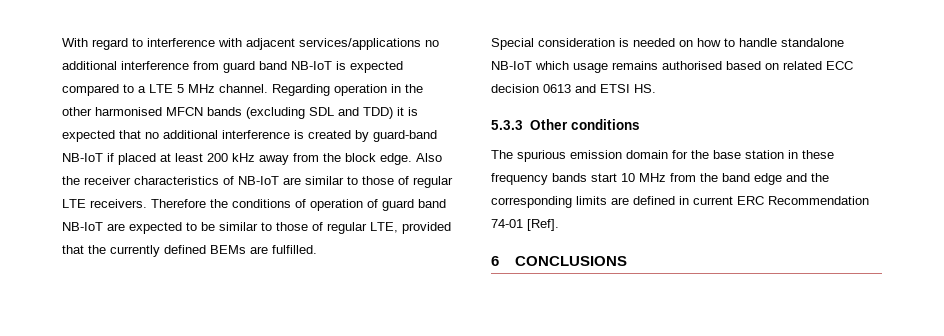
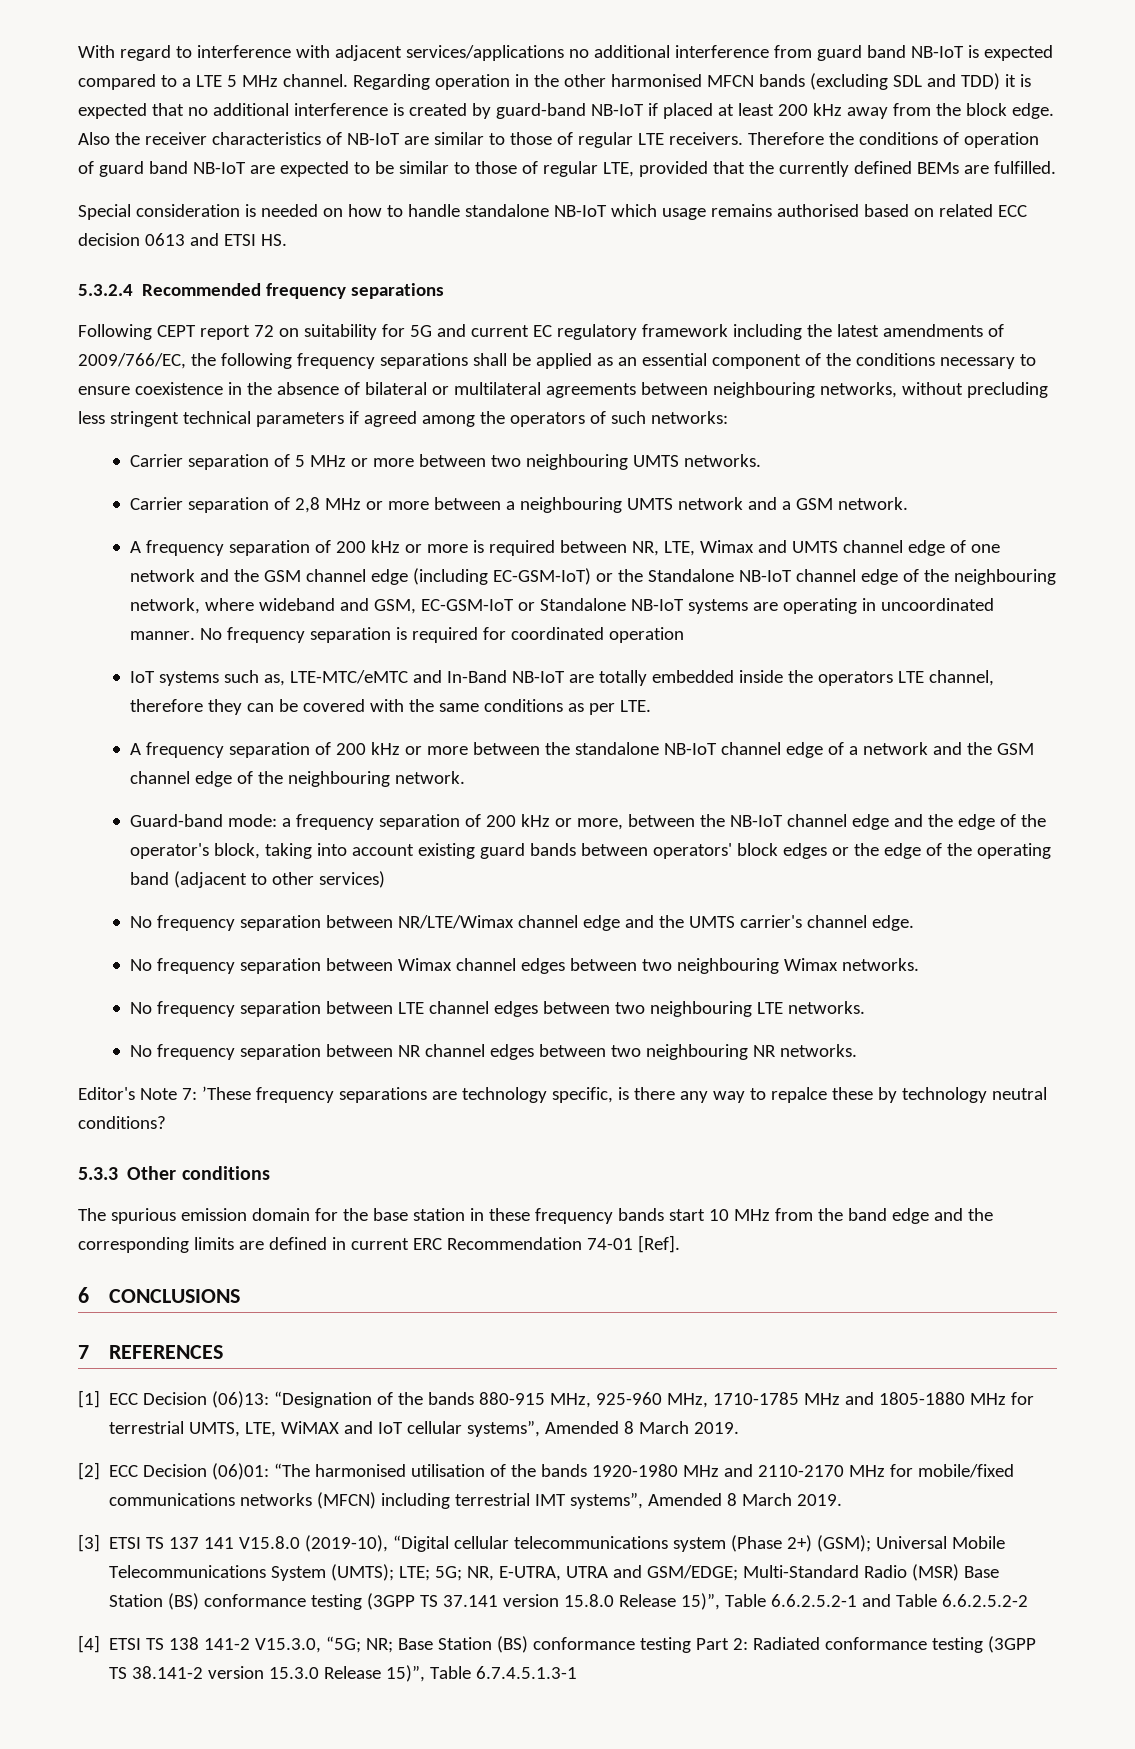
+ 5.3.2.4 Recommended frequency separations
+ Following CEPT report 72 on suitability for 5G and current EC regulatory framework including the latest amendments of 2009/766/EC, the following frequency separations shall be applied as an essential component of the conditions necessary to ensure coexistence in the absence of bilateral or multilateral agreements between neighbouring networks, without precluding less stringent technical parameters if agreed among the operators of such networks:
+ Carrier separation of 5 MHz or more between two neighbouring UMTS networks.
+ Carrier separation of 2,8 MHz or more between a neighbouring UMTS network and a GSM network.
+ A frequency separation of 200 kHz or more is required between NR, LTE, Wimax and UMTS channel edge of one network and the GSM channel edge (including EC-GSM-IoT) or the Standalone NB-IoT channel edge of the neighbouring network, where wideband and GSM, EC-GSM-IoT or Standalone NB-IoT systems are operating in uncoordinated manner. No frequency separation is required for coordinated operation
+ IoT systems such as, LTE-MTC/eMTC and In-Band NB-IoT are totally embedded inside the operators LTE channel, therefore they can be covered with the same conditions as per LTE.
+ A frequency separation of 200 kHz or more between the standalone NB-IoT channel edge of a network and the GSM channel edge of the neighbouring network.
+ Guard-band mode: a frequency separation of 200 kHz or more, between the NB-IoT channel edge and the edge of the operator's block, taking into account existing guard bands between operators' block edges or the edge of the operating band (adjacent to other services)
+ No frequency separation between NR/LTE/Wimax channel edge and the UMTS carrier's channel edge.
+ No frequency separation between Wimax channel edges between two neighbouring Wimax networks.
+ No frequency separation between LTE channel edges between two neighbouring LTE networks.
+ No frequency separation between NR channel edges between two neighbouring NR networks.
+ Editor's Note 7: ’These frequency separations are technology specific, is there any way to repalce these by technology neutral conditions?
+ 7 REFERENCES
+ [1] ECC Decision (06)13: “Designation of the bands 880-915 MHz, 925-960 MHz, 1710-1785 MHz and 1805-1880 MHz for terrestrial UMTS, LTE, WiMAX and IoT cellular systems”, Amended 8 March 2019.
+ [2] ECC Decision (06)01: “The harmonised utilisation of the bands 1920-1980 MHz and 2110-2170 MHz for mobile/fixed communications networks (MFCN) including terrestrial IMT systems”, Amended 8 March 2019.
+ [3] ETSI TS 137 141 V15.8.0 (2019-10), “Digital cellular telecommunications system (Phase 2+) (GSM); Universal Mobile Telecommunications System (UMTS); LTE; 5G; NR, E-UTRA, UTRA and GSM/EDGE; Multi-Standard Radio (MSR) Base Station (BS) conformance testing (3GPP TS 37.141 version 15.8.0 Release 15)”, Table 6.6.2.5.2-1 and Table 6.6.2.5.2-2
+ [4] ETSI TS 138 141-2 V15.3.0, “5G; NR; Base Station (BS) conformance testing Part 2: Radiated conformance testing (3GPP TS 38.141-2 version 15.3.0 Release 15)”, Table 6.7.4.5.1.3-1

